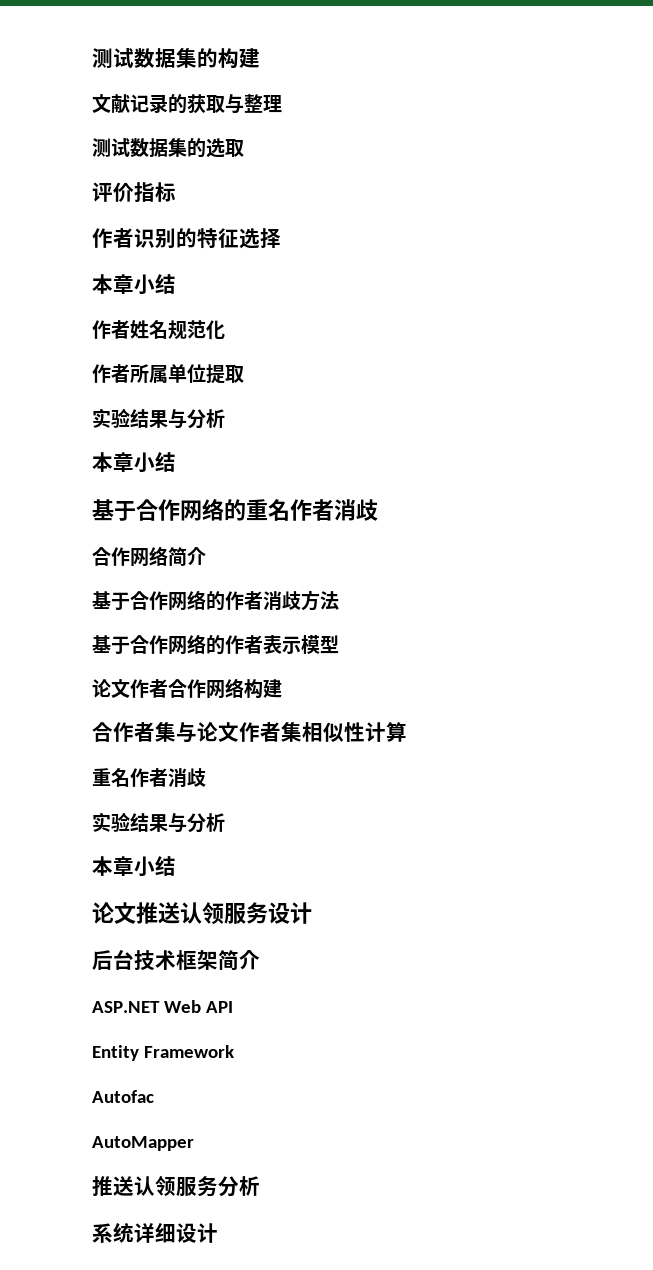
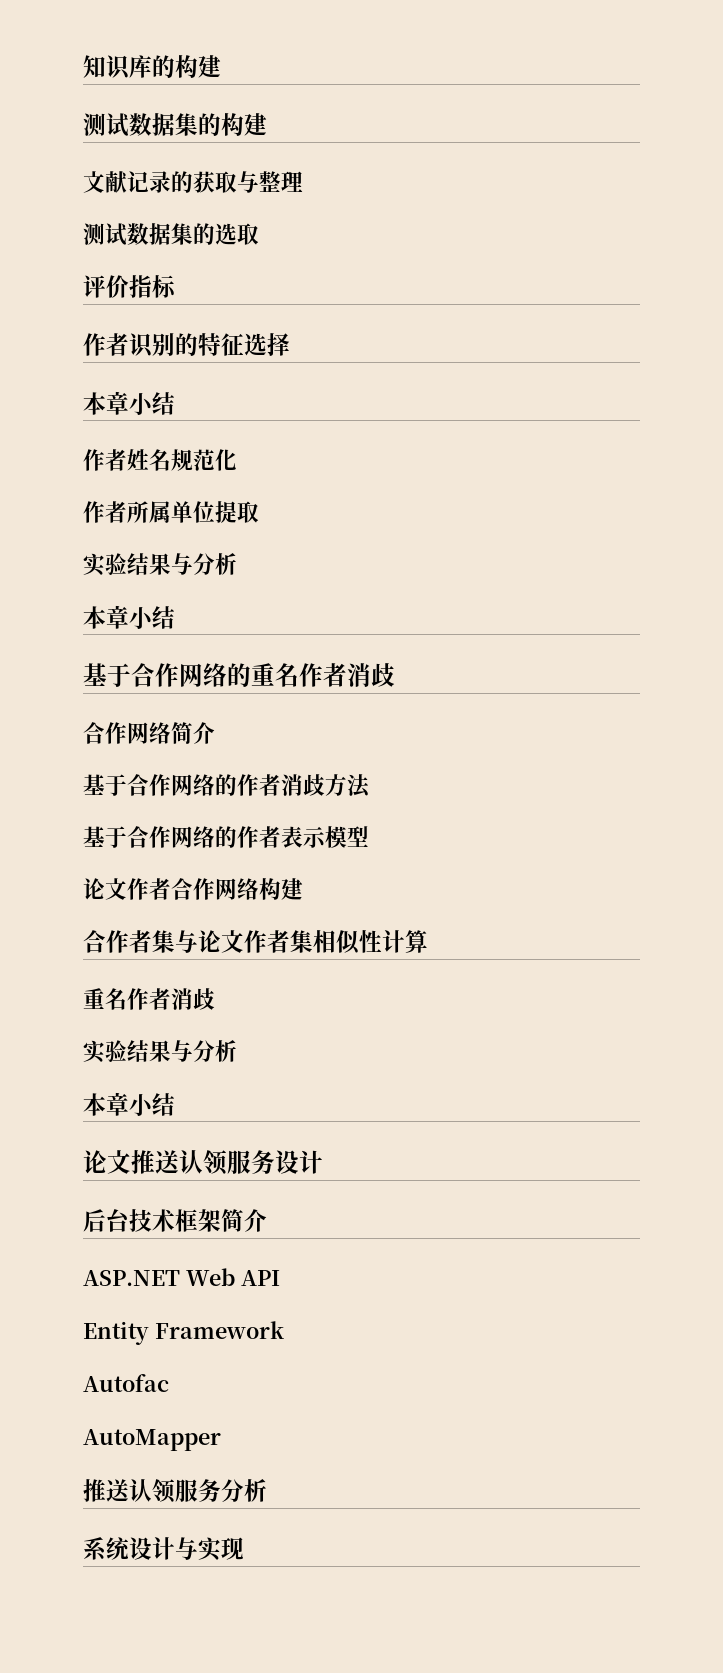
+ 知识库的构建
- 系统详细设计
+ 系统设计与实现

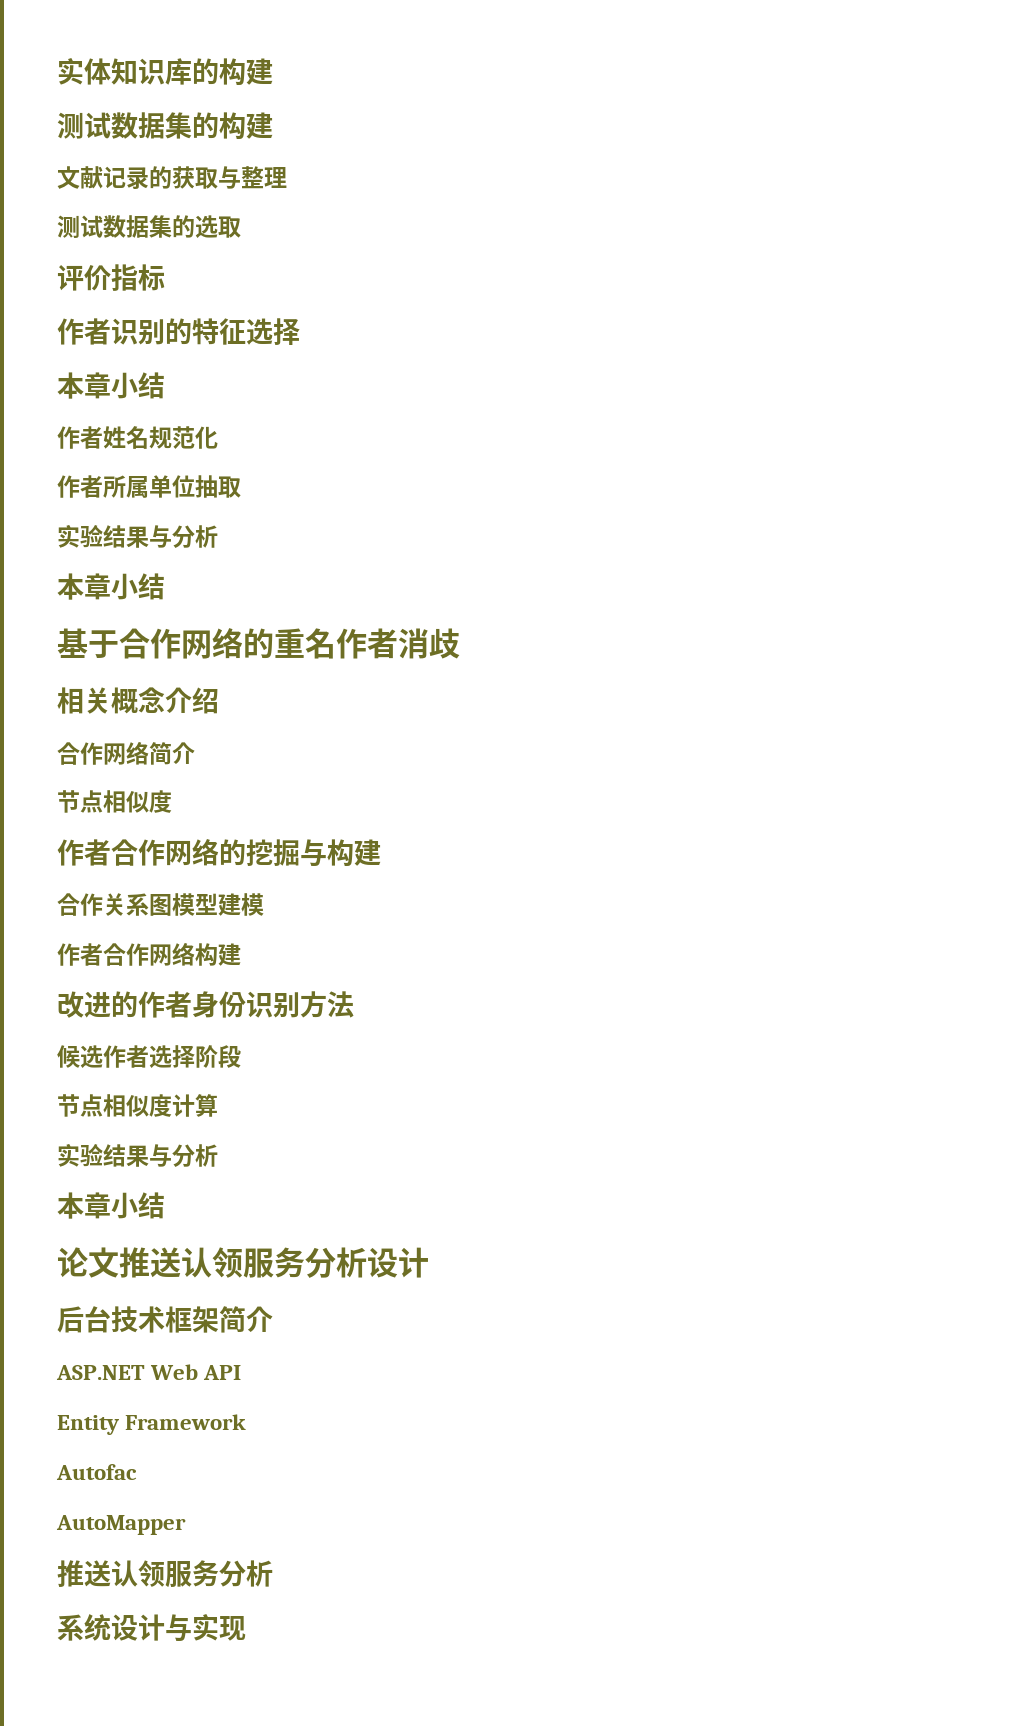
- 知识库的构建
+ 实体知识库的构建
- 作者所属单位提取
+ 作者所属单位抽取
+ 相关概念介绍
  合作网络简介
- 基于合作网络的作者消歧方法
- 基于合作网络的作者表示模型
- 论文作者合作网络构建
+ 节点相似度
+ 作者合作网络的挖掘与构建
+ 合作关系图模型建模
+ 作者合作网络构建
- 合作者集与论文作者集相似性计算
- 重名作者消歧
+ 改进的作者身份识别方法
+ 候选作者选择阶段
+ 节点相似度计算
- 论文推送认领服务设计
+ 论文推送认领服务分析设计

